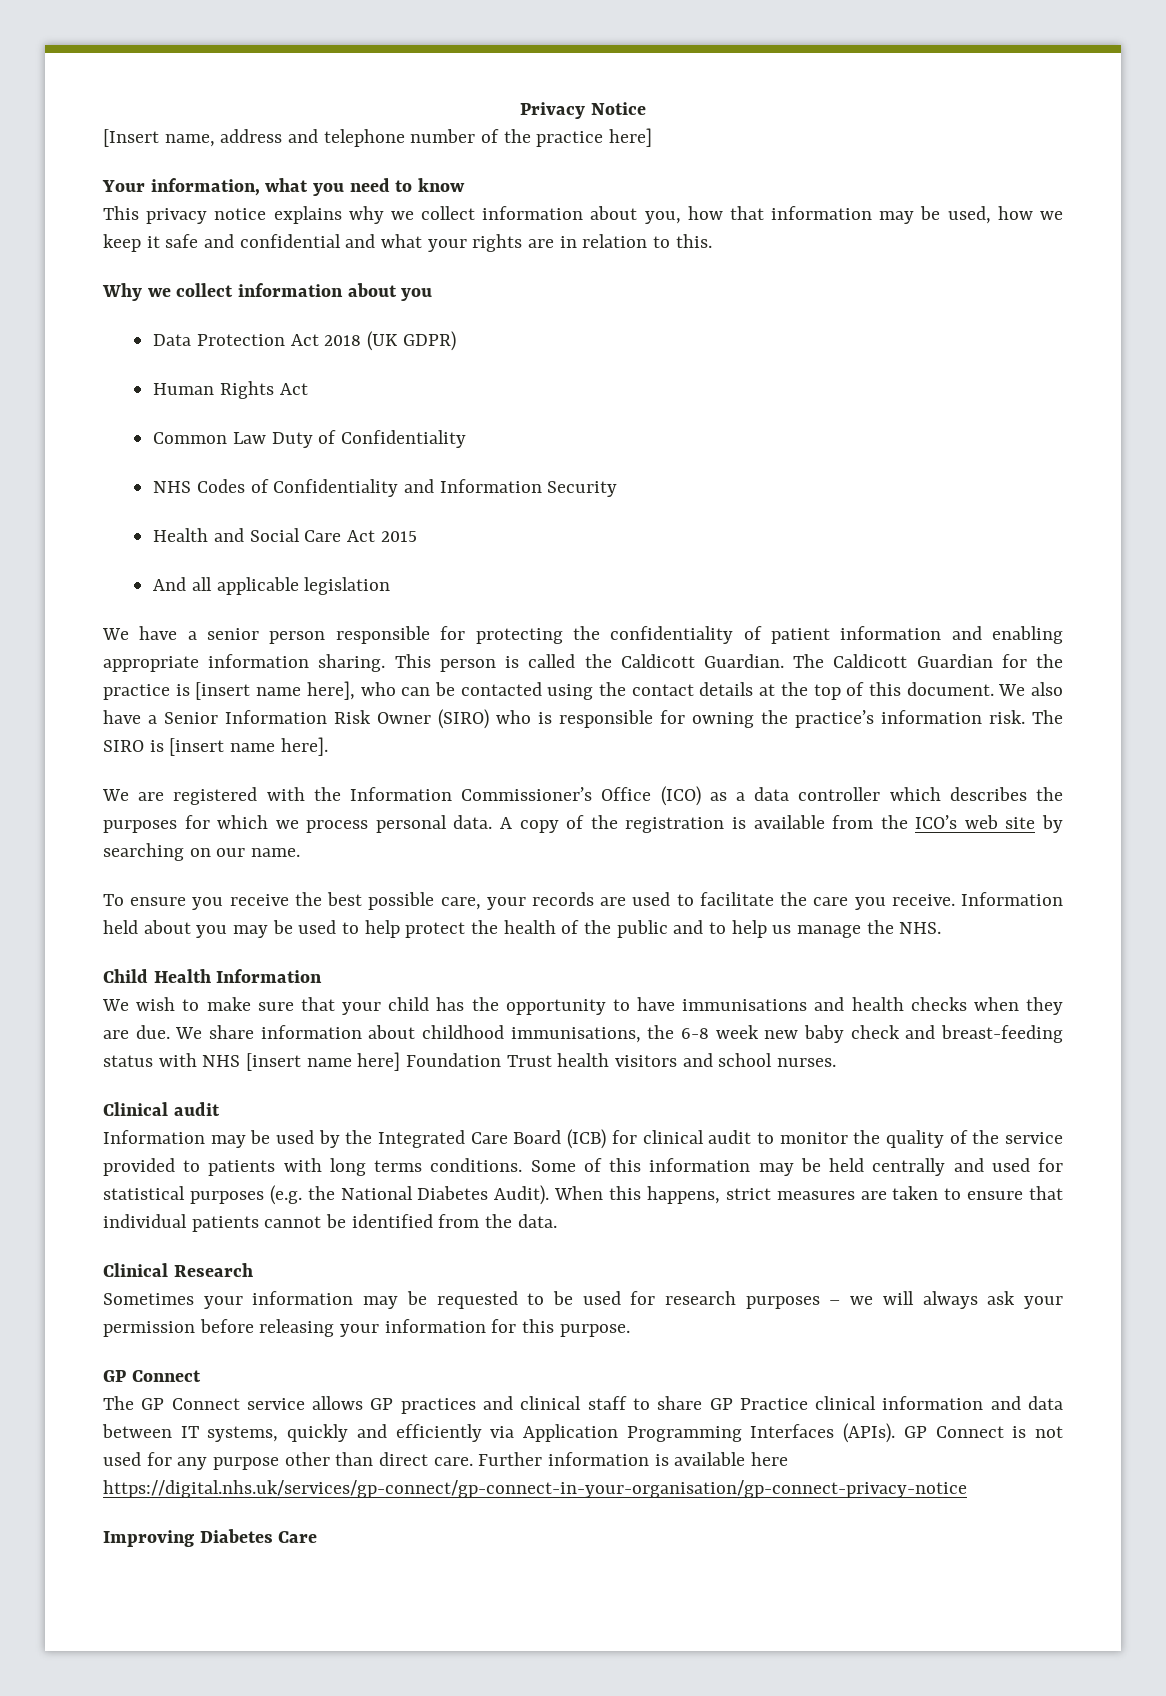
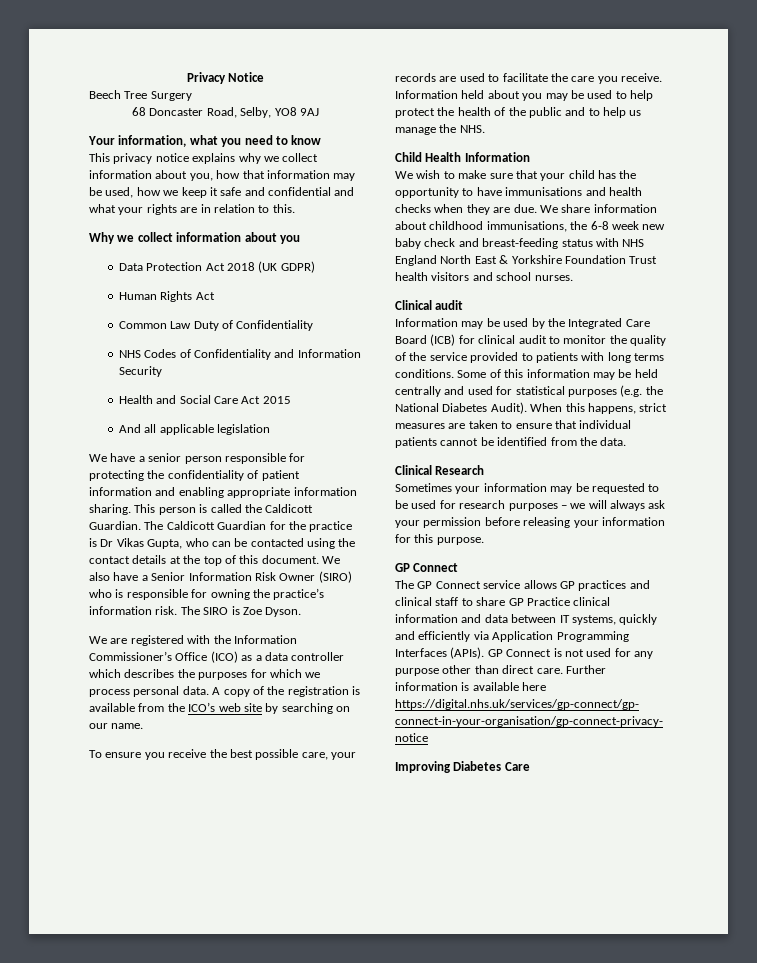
- [Insert name, address and telephone number of the practice here]
+ Beech Tree Surgery
+ 68 Doncaster Road, Selby, YO8 9AJ
- The Caldicott Guardian for the practice is [insert name here], who can be contacted using the contact details at the top of this document.
+ The Caldicott Guardian for the practice is Dr Vikas Gupta, who can be contacted using the contact details at the top of this document.
- The SIRO is [insert name here].
+ The SIRO is Zoe Dyson.
- We share information about childhood immunisations, the 6-8 week new baby check and breast-feeding status with NHS [insert name here] Foundation Trust health visitors and school nurses.
+ We share information about childhood immunisations, the 6-8 week new baby check and breast-feeding status with NHS England North East & Yorkshire Foundation Trust health visitors and school nurses.

